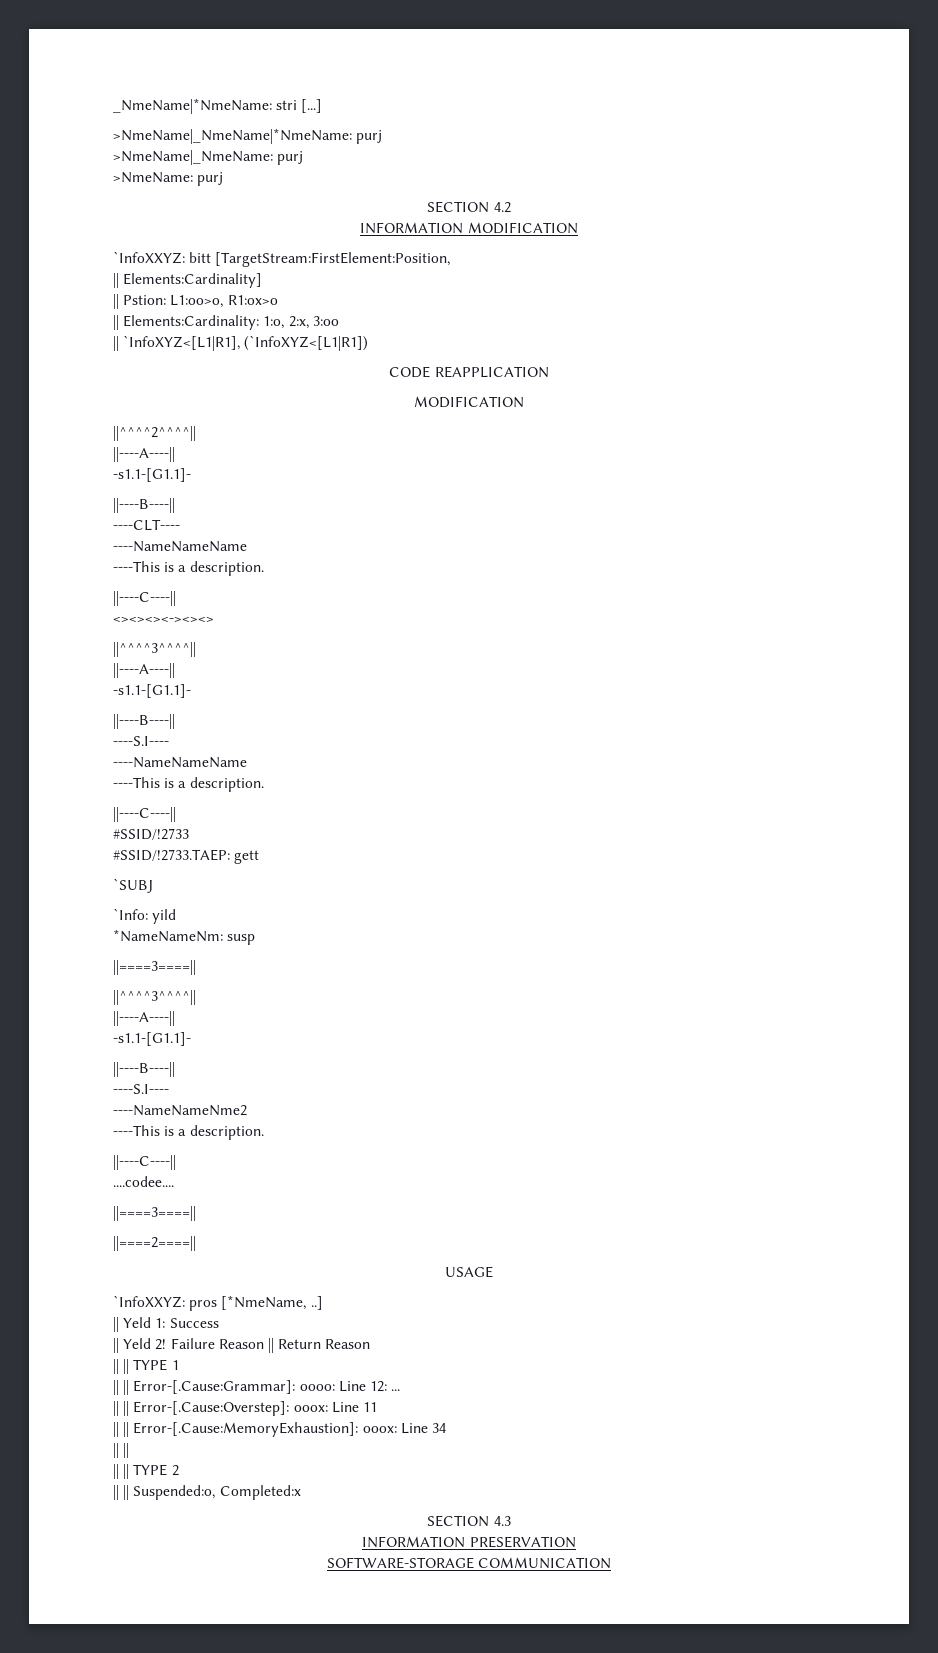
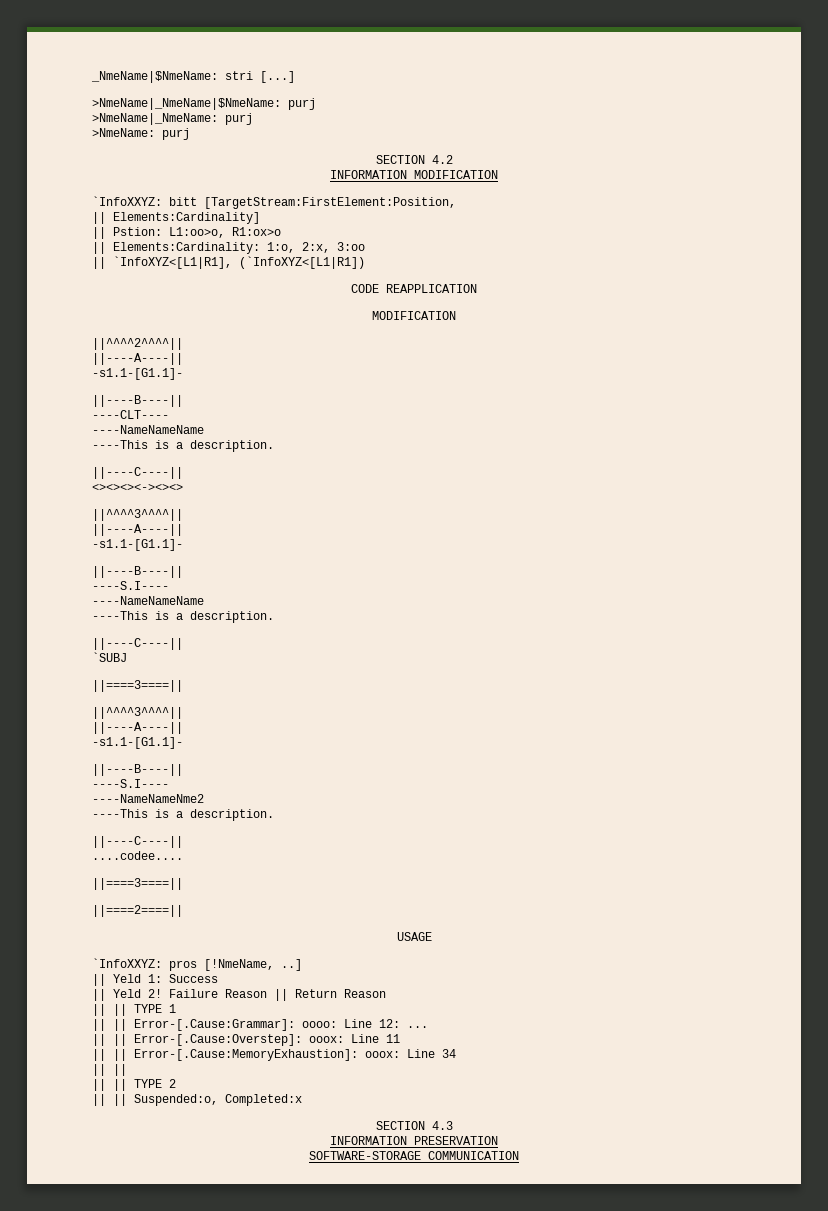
- _NmeName|*NmeName: stri [...]
+ _NmeName|$NmeName: stri [...]
- >NmeName|_NmeName|*NmeName: purj
+ >NmeName|_NmeName|$NmeName: purj
- #SSID/!2733
- #SSID/!2733.TAEP: gett
  `SUBJ
- `Info: yild
- *NameNameNm: susp
- `InfoXXYZ: pros [*NmeName, ..]
+ `InfoXXYZ: pros [!NmeName, ..]

